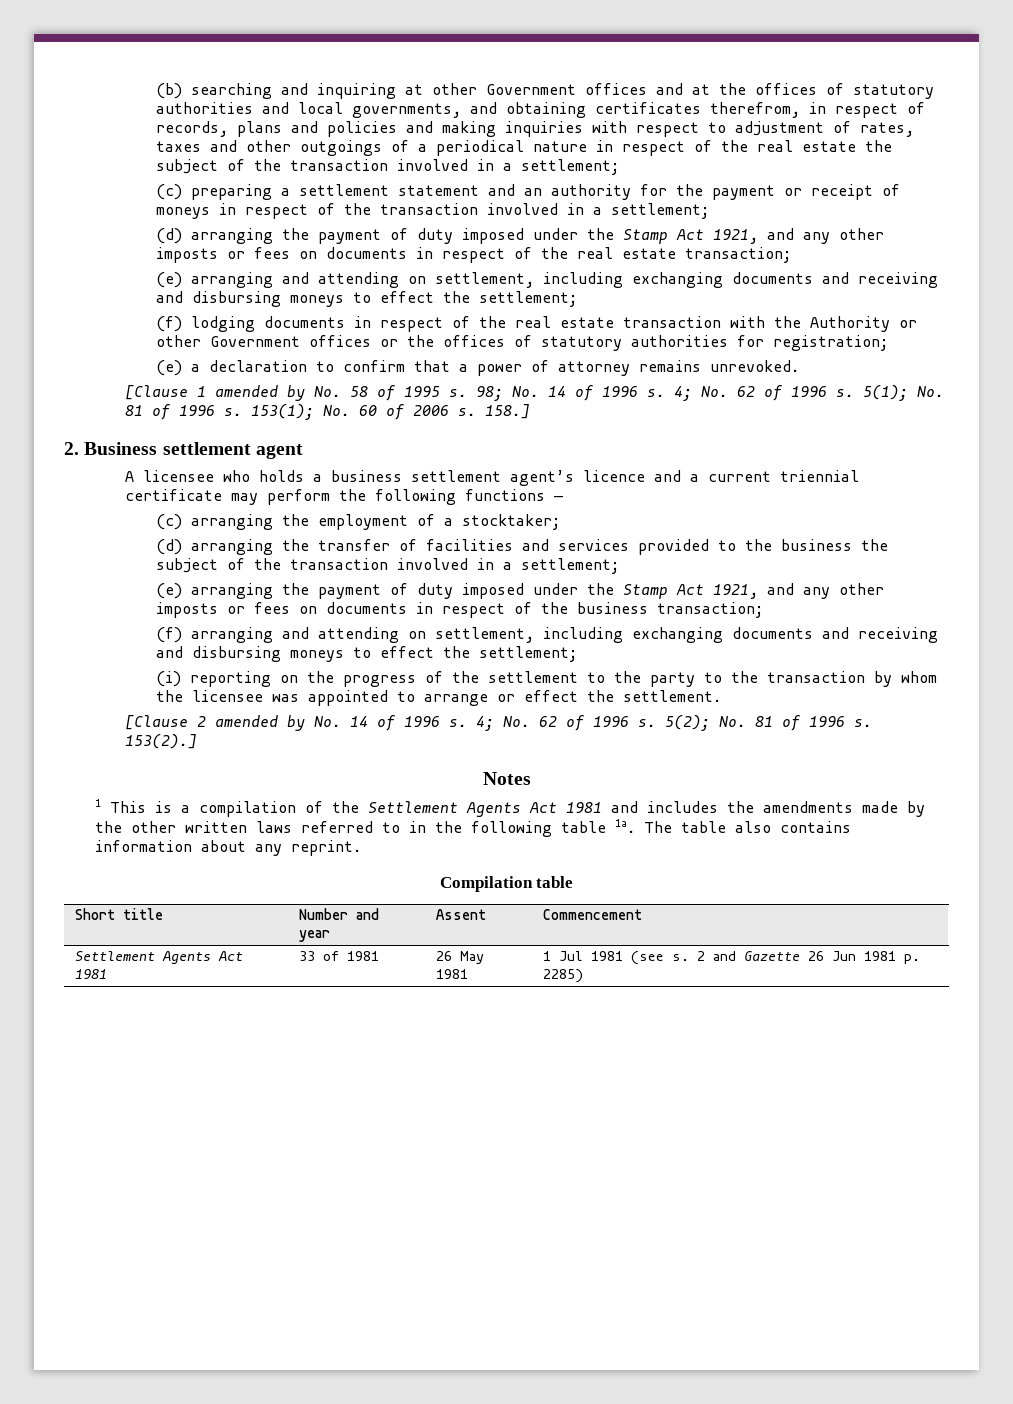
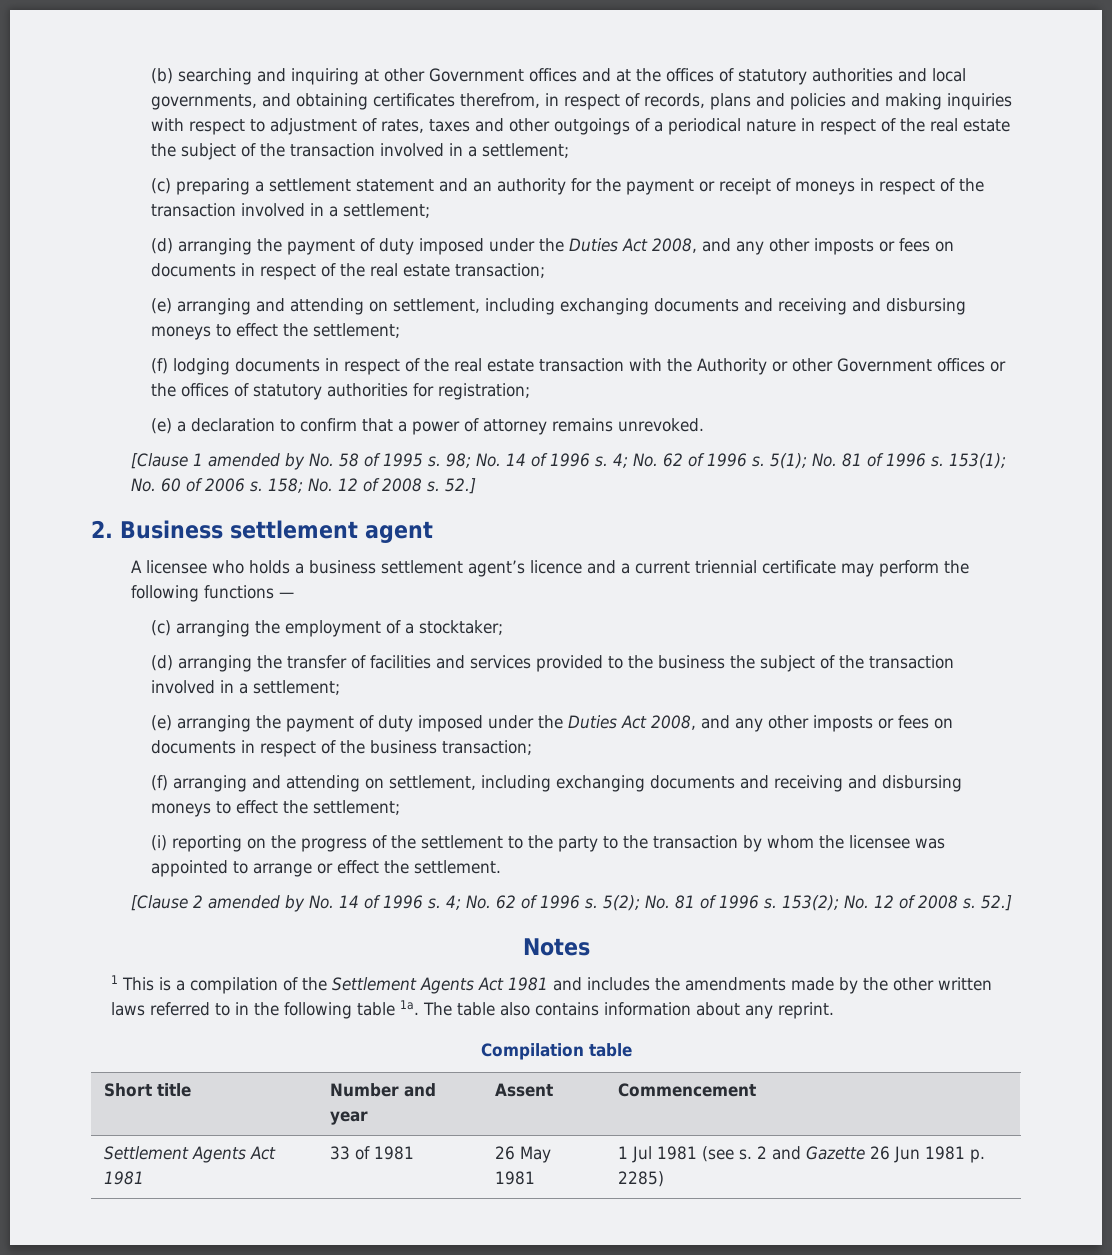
- (d) arranging the payment of duty imposed under the Stamp Act 1921, and any other imposts or fees on documents in respect of the real estate transaction;
+ (d) arranging the payment of duty imposed under the Duties Act 2008, and any other imposts or fees on documents in respect of the real estate transaction;
- 158.]
+ 158; No. 12 of 2008 s. 52.]
- (e) arranging the payment of duty imposed under the Stamp Act 1921, and any other imposts or fees on documents in respect of the business transaction;
+ (e) arranging the payment of duty imposed under the Duties Act 2008, and any other imposts or fees on documents in respect of the business transaction;
- 153(2).]
+ 153(2); No. 12 of 2008 s. 52.]

